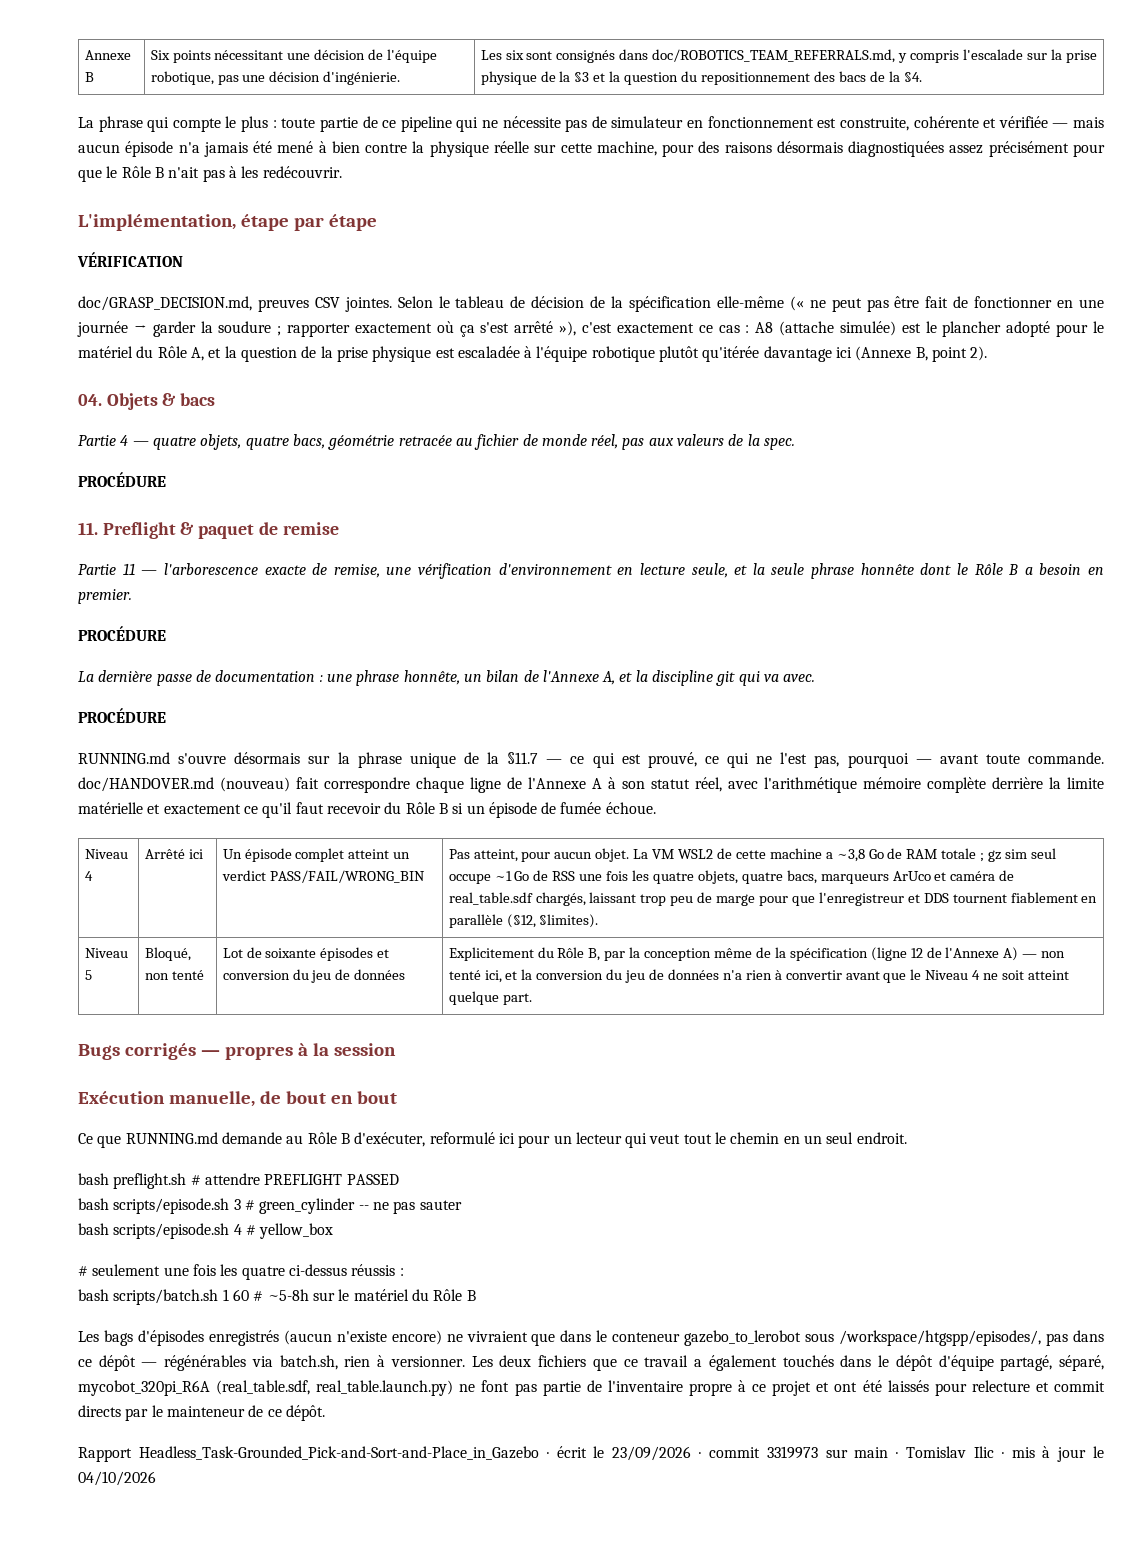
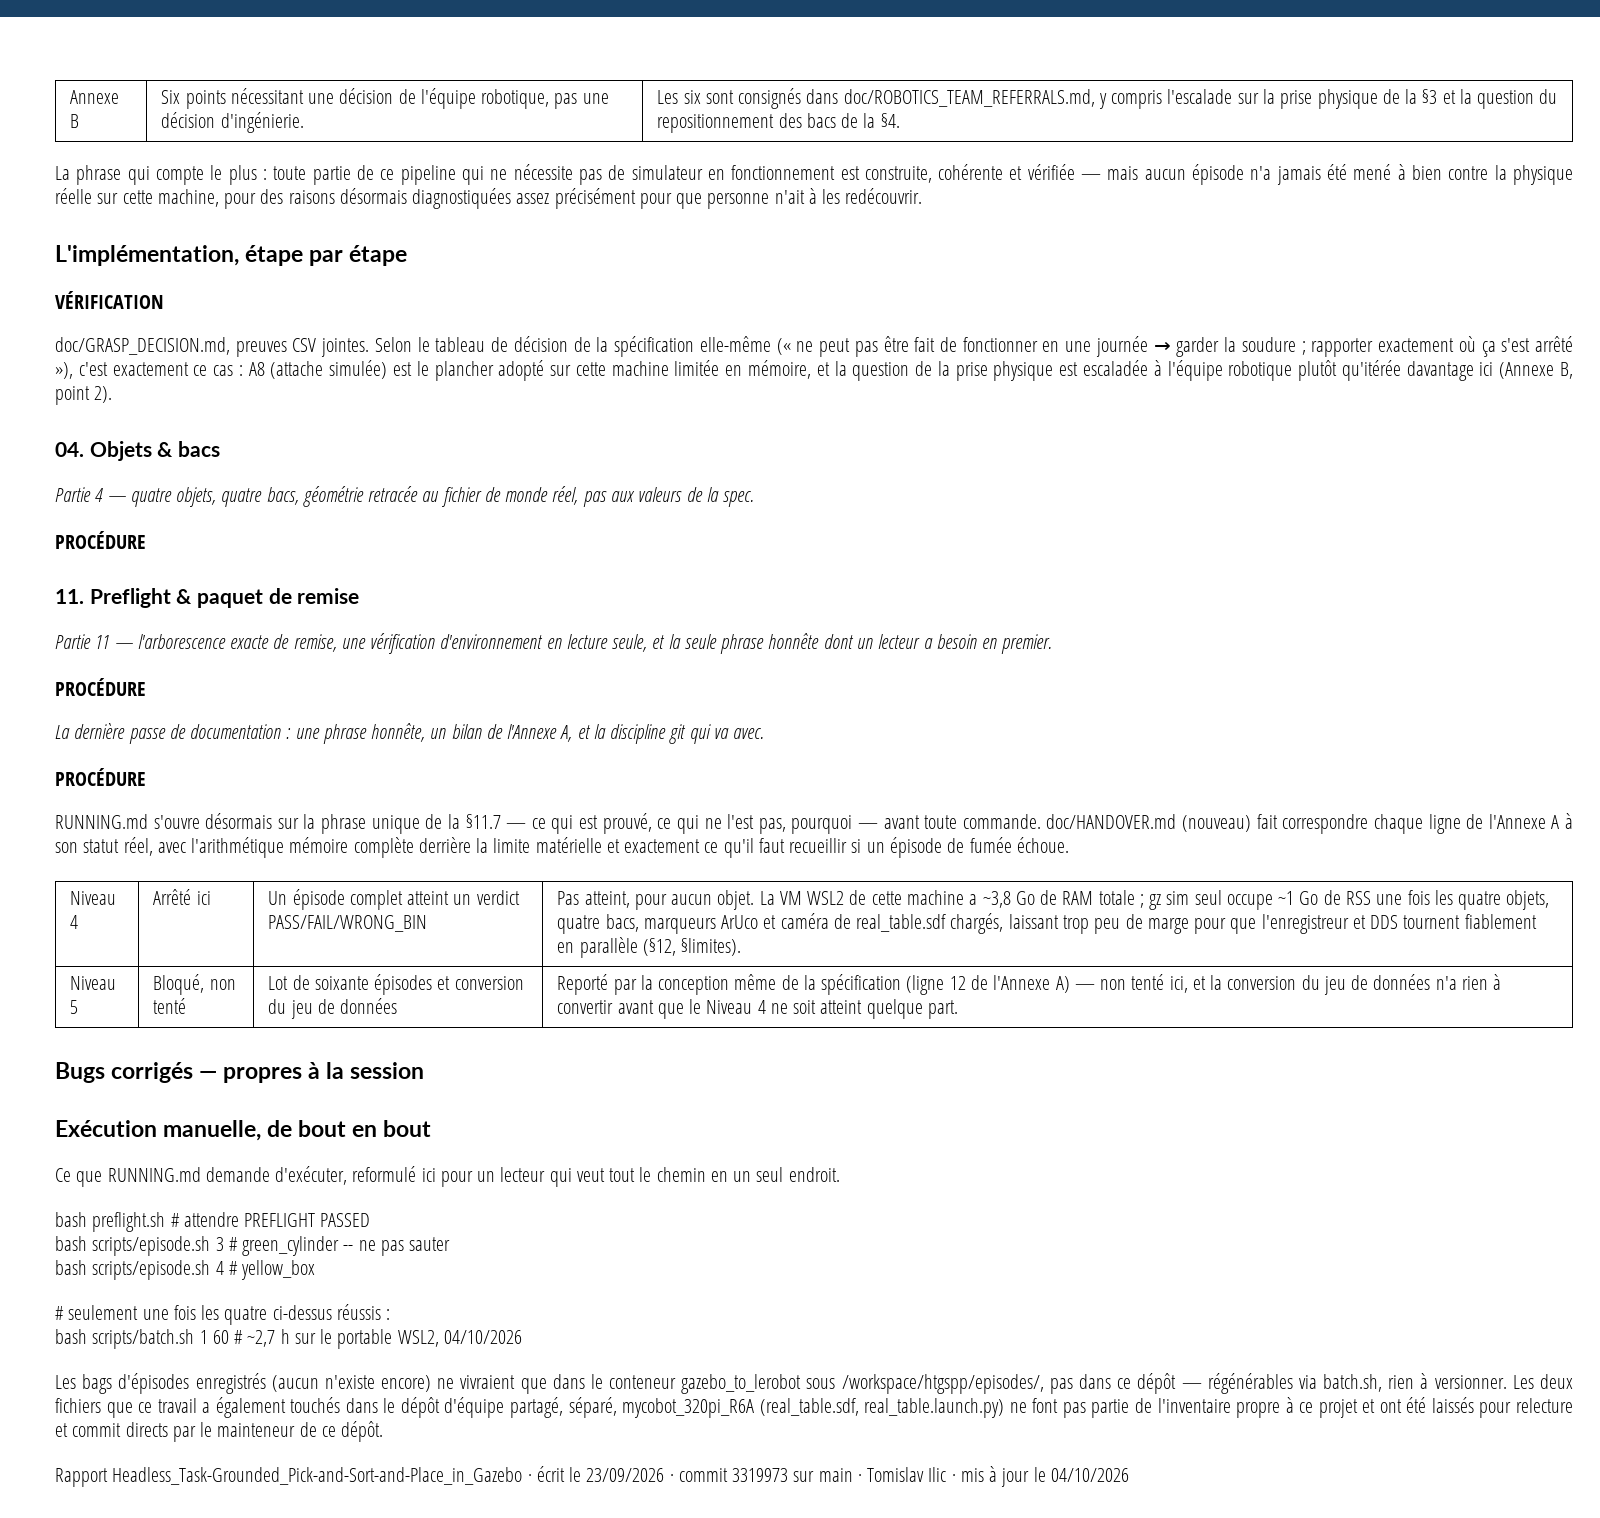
- La phrase qui compte le plus : toute partie de ce pipeline qui ne nécessite pas de simulateur en fonctionnement est construite, cohérente et vérifiée — mais aucun épisode n'a jamais été mené à bien contre la physique réelle sur cette machine, pour des raisons désormais diagnostiquées assez précisément pour que le Rôle B n'ait pas à les redécouvrir.
+ La phrase qui compte le plus : toute partie de ce pipeline qui ne nécessite pas de simulateur en fonctionnement est construite, cohérente et vérifiée — mais aucun épisode n'a jamais été mené à bien contre la physique réelle sur cette machine, pour des raisons désormais diagnostiquées assez précisément pour que personne n'ait à les redécouvrir.
- A8 (attache simulée) est le plancher adopté pour le matériel du Rôle A, et la question de la prise physique est escaladée à l'équipe robotique plutôt qu'itérée davantage ici (Annexe B, point 2).
+ A8 (attache simulée) est le plancher adopté sur cette machine limitée en mémoire, et la question de la prise physique est escaladée à l'équipe robotique plutôt qu'itérée davantage ici (Annexe B, point 2).
- Partie 11 — l'arborescence exacte de remise, une vérification d'environnement en lecture seule, et la seule phrase honnête dont le Rôle B a besoin en premier.
+ Partie 11 — l'arborescence exacte de remise, une vérification d'environnement en lecture seule, et la seule phrase honnête dont un lecteur a besoin en premier.
- RUNNING.md s'ouvre désormais sur la phrase unique de la §11.7 — ce qui est prouvé, ce qui ne l'est pas, pourquoi — avant toute commande. doc/HANDOVER.md (nouveau) fait correspondre chaque ligne de l'Annexe A à son statut réel, avec l'arithmétique mémoire complète derrière la limite matérielle et exactement ce qu'il faut recevoir du Rôle B si un épisode de fumée échoue.
+ RUNNING.md s'ouvre désormais sur la phrase unique de la §11.7 — ce qui est prouvé, ce qui ne l'est pas, pourquoi — avant toute commande. doc/HANDOVER.md (nouveau) fait correspondre chaque ligne de l'Annexe A à son statut réel, avec l'arithmétique mémoire complète derrière la limite matérielle et exactement ce qu'il faut recueillir si un épisode de fumée échoue.
- Explicitement du Rôle B, par la conception même de la spécification (ligne 12 de l'Annexe A) — non tenté ici, et la conversion du jeu de données n'a rien à convertir avant que le Niveau 4 ne soit atteint quelque part.
+ Reporté par la conception même de la spécification (ligne 12 de l'Annexe A) — non tenté ici, et la conversion du jeu de données n'a rien à convertir avant que le Niveau 4 ne soit atteint quelque part.
- Ce que RUNNING.md demande au Rôle B d'exécuter, reformulé ici pour un lecteur qui veut tout le chemin en un seul endroit.
+ Ce que RUNNING.md demande d'exécuter, reformulé ici pour un lecteur qui veut tout le chemin en un seul endroit.
- bash scripts/batch.sh 1 60 # ~5-8h sur le matériel du Rôle B
+ bash scripts/batch.sh 1 60 # ~2,7 h sur le portable WSL2, 04/10/2026

